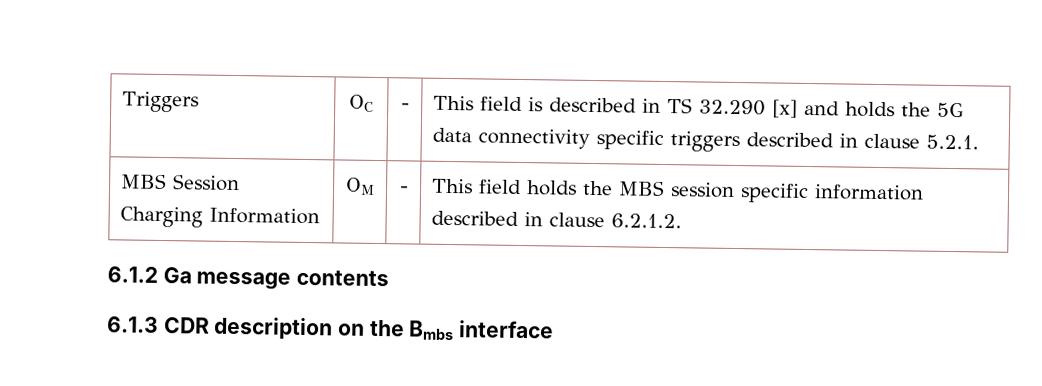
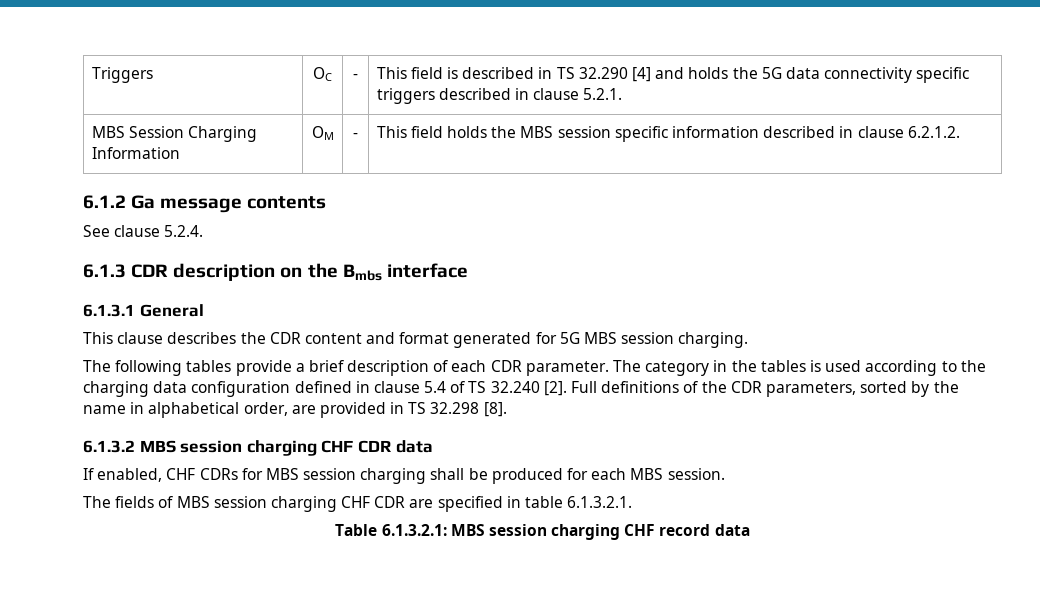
- Triggers | OC | - | This field is described in TS 32.290 [x] and holds the 5G data connectivity specific triggers described in clause 5.2.1.
+ Triggers | OC | - | This field is described in TS 32.290 [4] and holds the 5G data connectivity specific triggers described in clause 5.2.1.
+ See clause 5.2.4.
+ 6.1.3.1 General
+ This clause describes the CDR content and format generated for 5G MBS session charging.
+ The following tables provide a brief description of each CDR parameter. The category in the tables is used according to the charging data configuration defined in clause 5.4 of TS 32.240 [2]. Full definitions of the CDR parameters, sorted by the name in alphabetical order, are provided in TS 32.298 [8].
+ 6.1.3.2 MBS session charging CHF CDR data
+ If enabled, CHF CDRs for MBS session charging shall be produced for each MBS session.
+ The fields of MBS session charging CHF CDR are specified in table 6.1.3.2.1.
+ Table 6.1.3.2.1: MBS session charging CHF record data

